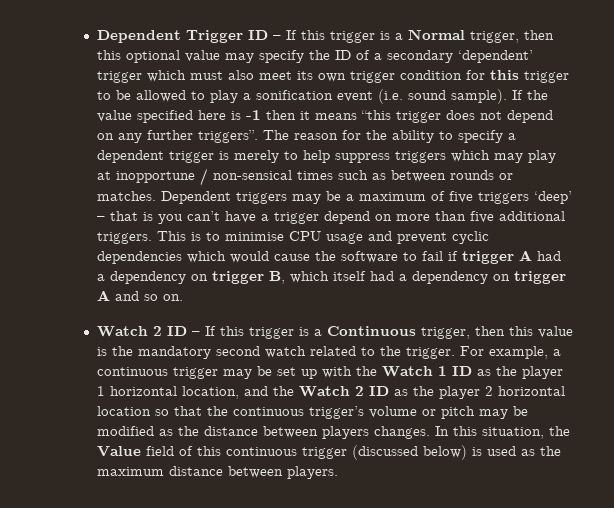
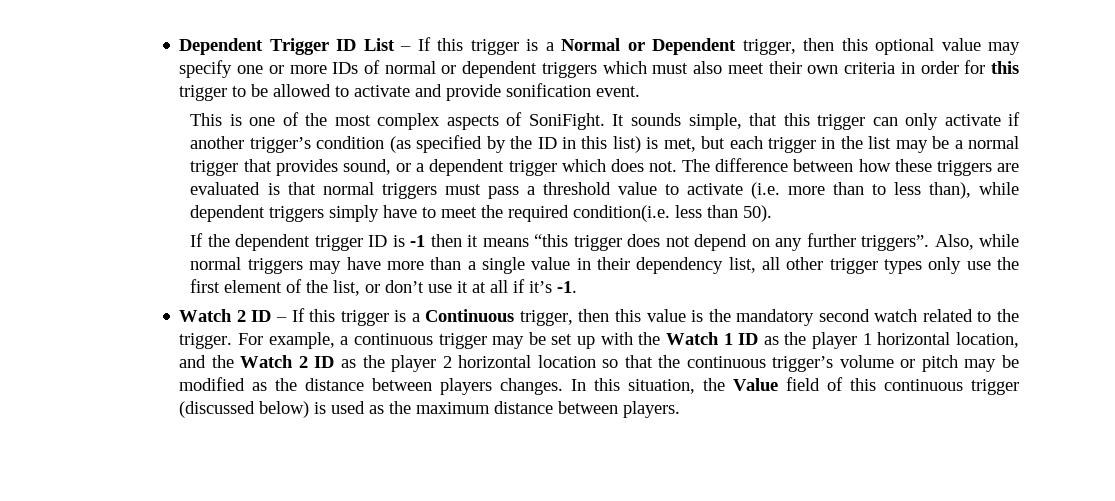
- Dependent Trigger ID – If this trigger is a Normal trigger, then this optional value may specify the ID of a secondary ‘dependent’ trigger which must also meet its own trigger condition for this trigger to be allowed to play a sonification event (i.e. sound sample). If the value specified here is -1 then it means “this trigger does not depend on any further triggers”.
+ Dependent Trigger ID List – If this trigger is a Normal or Dependent trigger, then this optional value may specify one or more IDs of normal or dependent triggers which must also meet their own criteria in order for this trigger to be allowed to activate and provide sonification event.
+ This is one of the most complex aspects of SoniFight. It sounds simple, that this trigger can only activate if another trigger’s condition (as specified by the ID in this list) is met, but each trigger in the list may be a normal trigger that provides sound, or a dependent trigger which does not. The difference between how these triggers are evaluated is that normal triggers must pass a threshold value to activate (i.e. more than to less than), while dependent triggers simply have to meet the required condition(i.e. less than 50).
+ If the dependent trigger ID is -1 then it means “this trigger does not depend on any further triggers”.
- The reason for the ability to specify a dependent trigger is merely to help suppress triggers which may play at inopportune / non-sensical times such as between rounds or matches. Dependent triggers may be a maximum of five triggers ‘deep’ – that is you can’t have a trigger depend on more than five additional triggers. This is to minimise CPU usage and prevent cyclic dependencies which would cause the software to fail if trigger A had a dependency on trigger B, which itself had a dependency on trigger A and so on.
+ Also, while normal triggers may have more than a single value in their dependency list, all other trigger types only use the first element of the list, or don’t use it at all if it’s -1.

